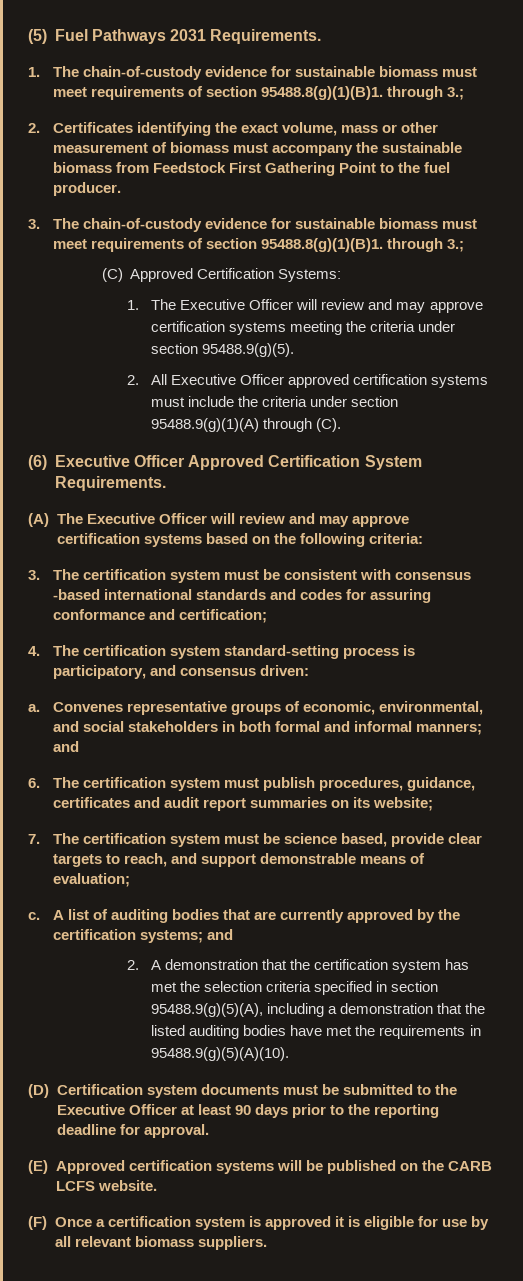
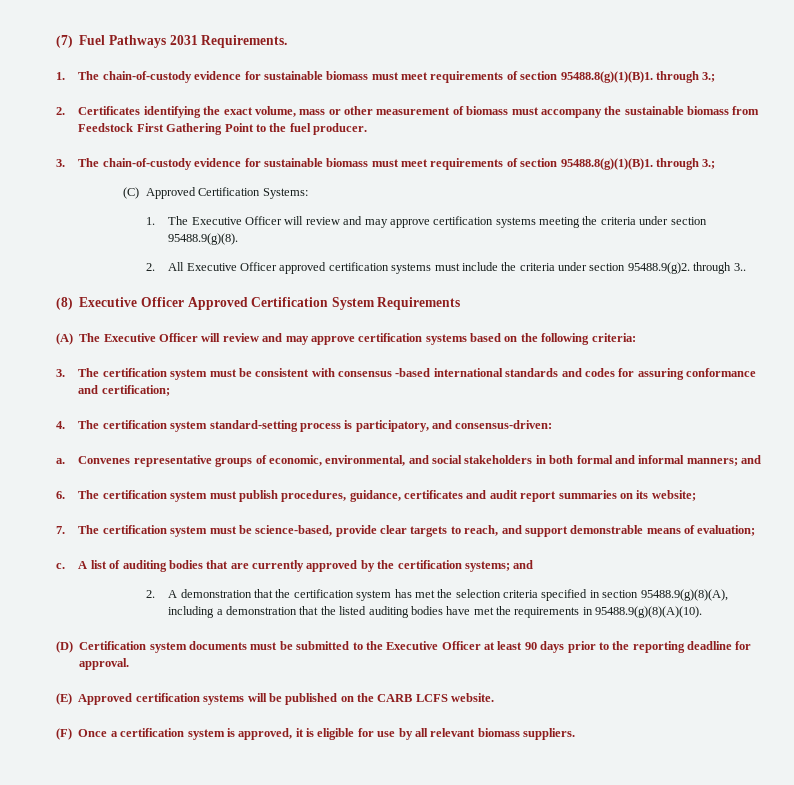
- (5) Fuel Pathways 2031 Requirements.
+ (7) Fuel Pathways 2031 Requirements.
- 1. The Executive Officer will review and may approve certification systems meeting the criteria under section 95488.9(g)(5).
+ 1. The Executive Officer will review and may approve certification systems meeting the criteria under section 95488.9(g)(8).
- 2. All Executive Officer approved certification systems must include the criteria under section 95488.9(g)(1)(A) through (C).
- (6) Executive Officer Approved Certification System Requirements.
+ 2. All Executive Officer approved certification systems must include the criteria under section 95488.9(g)2. through 3..
+ (8) Executive Officer Approved Certification System Requirements
- 4. The certification system standard-setting process is participatory, and consensus driven:
+ 4. The certification system standard-setting process is participatory, and consensus-driven:
- 7. The certification system must be science based, provide clear targets to reach, and support demonstrable means of evaluation;
+ 7. The certification system must be science-based, provide clear targets to reach, and support demonstrable means of evaluation;
- 2. A demonstration that the certification system has met the selection criteria specified in section 95488.9(g)(5)(A), including a demonstration that the listed auditing bodies have met the requirements in 95488.9(g)(5)(A)(10).
+ 2. A demonstration that the certification system has met the selection criteria specified in section 95488.9(g)(8)(A), including a demonstration that the listed auditing bodies have met the requirements in 95488.9(g)(8)(A)(10).
- (F) Once a certification system is approved it is eligible for use by all relevant biomass suppliers.
+ (F) Once a certification system is approved, it is eligible for use by all relevant biomass suppliers.

